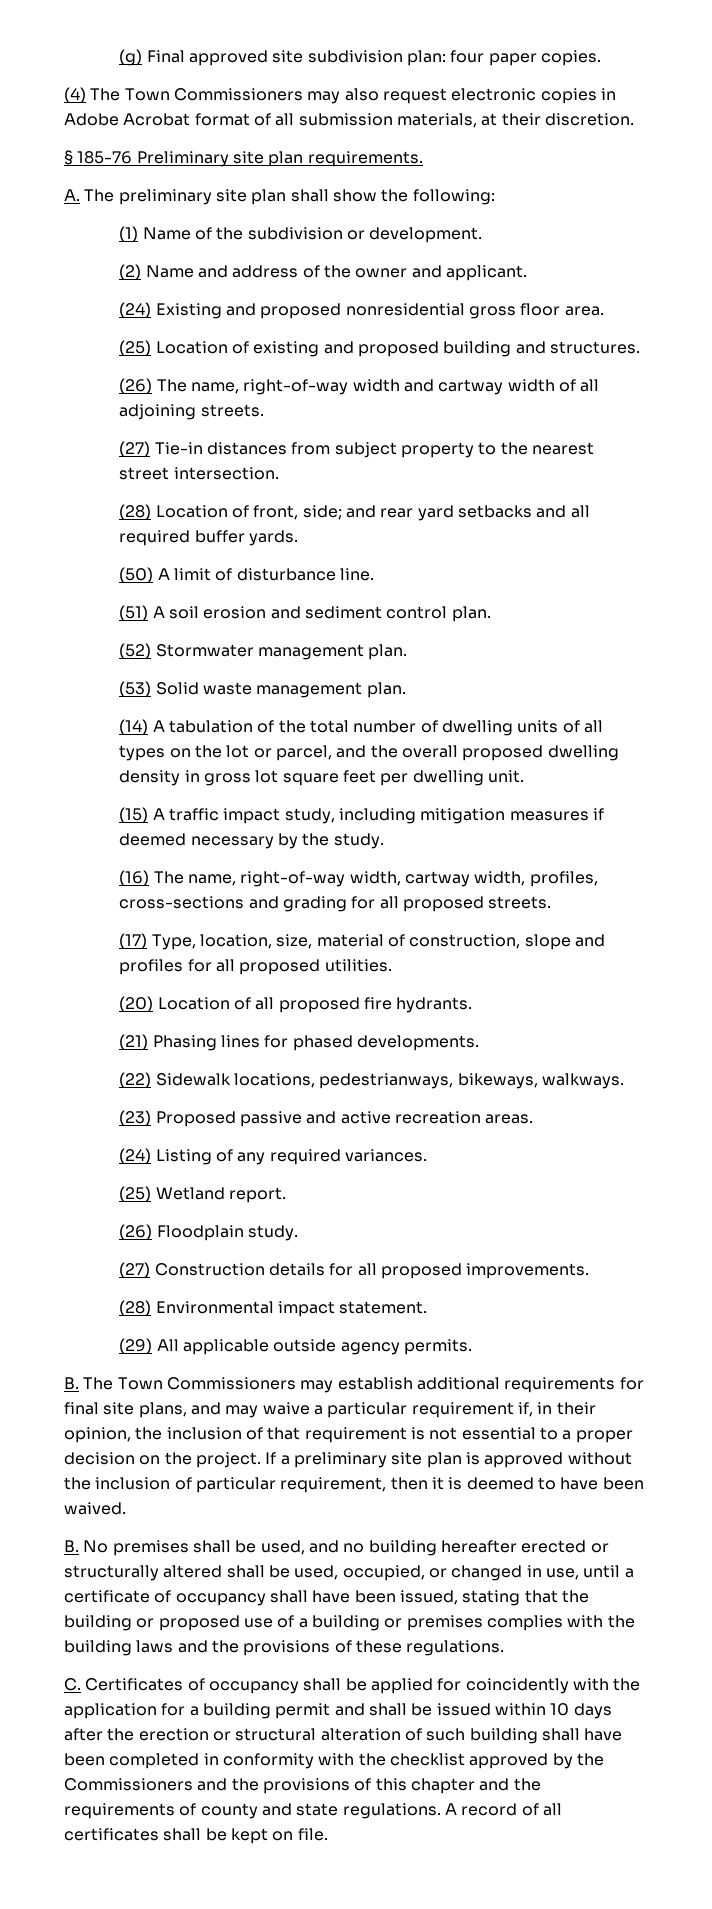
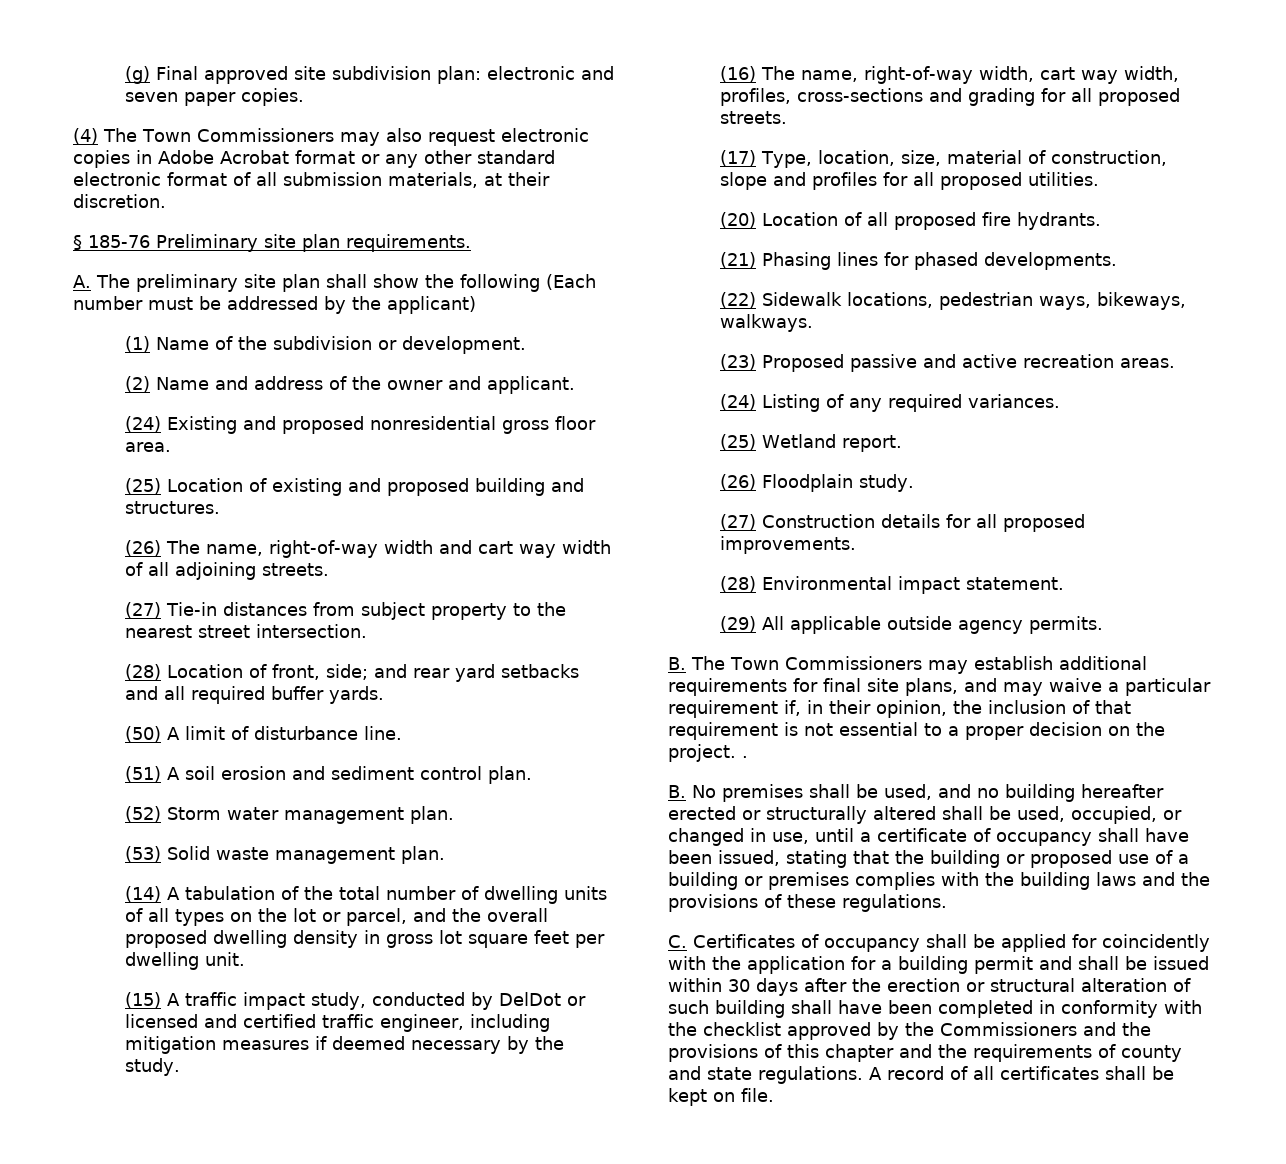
- (g) Final approved site subdivision plan: four paper copies.
+ (g) Final approved site subdivision plan: electronic and seven paper copies.
- (4) The Town Commissioners may also request electronic copies in Adobe Acrobat format of all submission materials, at their discretion.
+ (4) The Town Commissioners may also request electronic copies in Adobe Acrobat format or any other standard electronic format of all submission materials, at their discretion.
- A. The preliminary site plan shall show the following:
+ A. The preliminary site plan shall show the following (Each number must be addressed by the applicant)
- (26) The name, right-of-way width and cartway width of all adjoining streets.
+ (26) The name, right-of-way width and cart way width of all adjoining streets.
- (52) Stormwater management plan.
+ (52) Storm water management plan.
- (15) A traffic impact study, including mitigation measures if deemed necessary by the study.
+ (15) A traffic impact study, conducted by DelDot or licensed and certified traffic engineer, including mitigation measures if deemed necessary by the study.
- (16) The name, right-of-way width, cartway width, profiles, cross-sections and grading for all proposed streets.
+ (16) The name, right-of-way width, cart way width, profiles, cross-sections and grading for all proposed streets.
- (22) Sidewalk locations, pedestrianways, bikeways, walkways.
+ (22) Sidewalk locations, pedestrian ways, bikeways, walkways.
- B. The Town Commissioners may establish additional requirements for final site plans, and may waive a particular requirement if, in their opinion, the inclusion of that requirement is not essential to a proper decision on the project. If a preliminary site plan is approved without the inclusion of particular requirement, then it is deemed to have been waived.
+ B. The Town Commissioners may establish additional requirements for final site plans, and may waive a particular requirement if, in their opinion, the inclusion of that requirement is not essential to a proper decision on the project. .
- C. Certificates of occupancy shall be applied for coincidently with the application for a building permit and shall be issued within 10 days after the erection or structural alteration of such building shall have been completed in conformity with the checklist approved by the Commissioners and the provisions of this chapter and the requirements of county and state regulations.
+ C. Certificates of occupancy shall be applied for coincidently with the application for a building permit and shall be issued within 30 days after the erection or structural alteration of such building shall have been completed in conformity with the checklist approved by the Commissioners and the provisions of this chapter and the requirements of county and state regulations.

